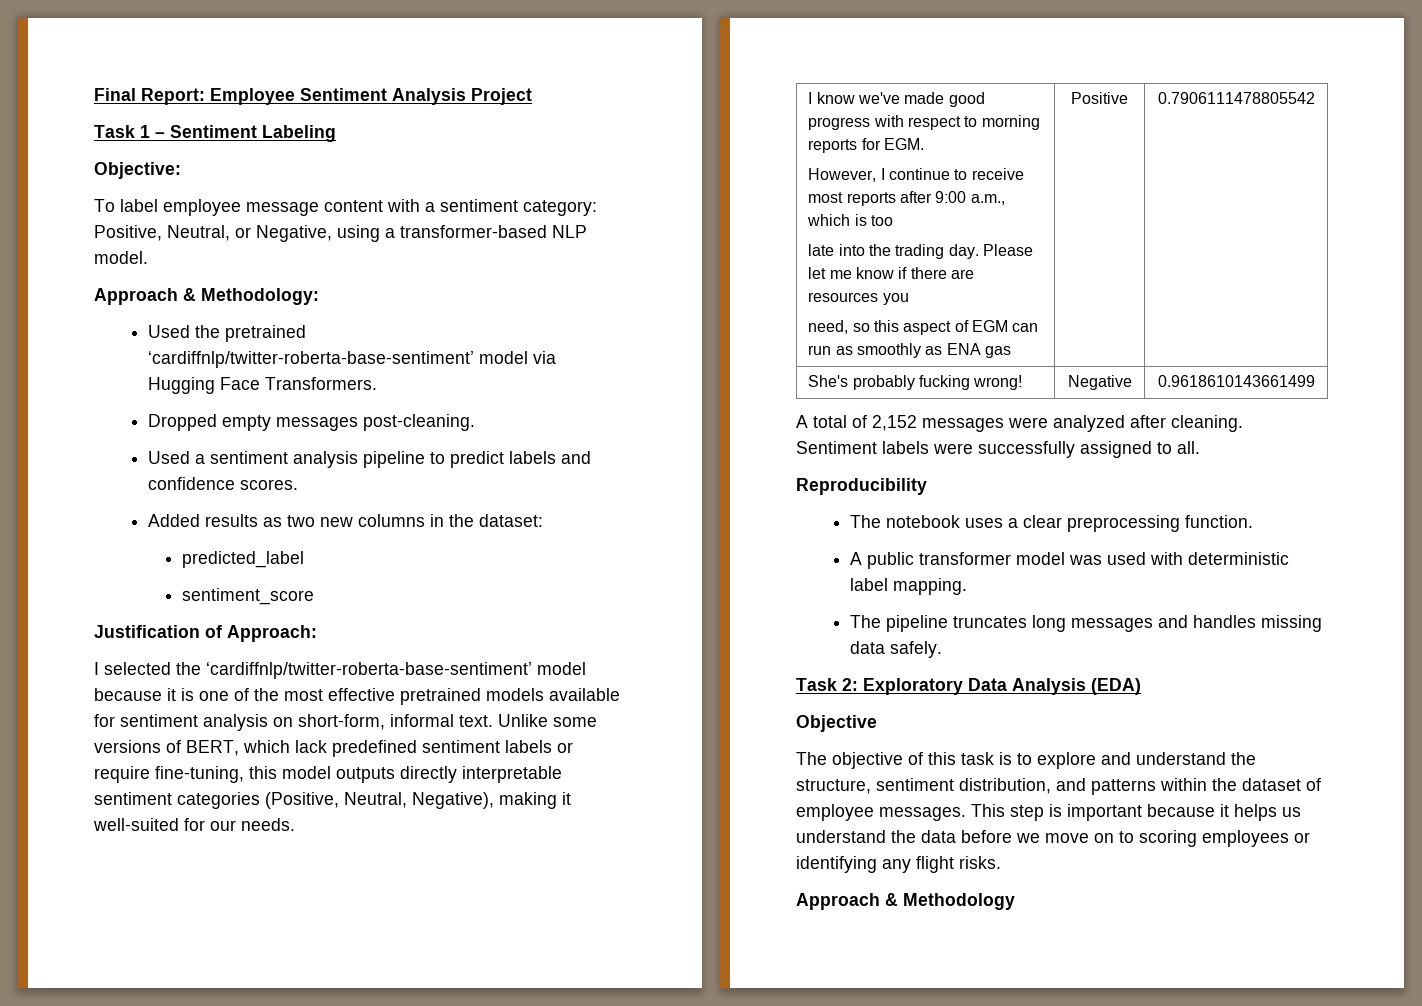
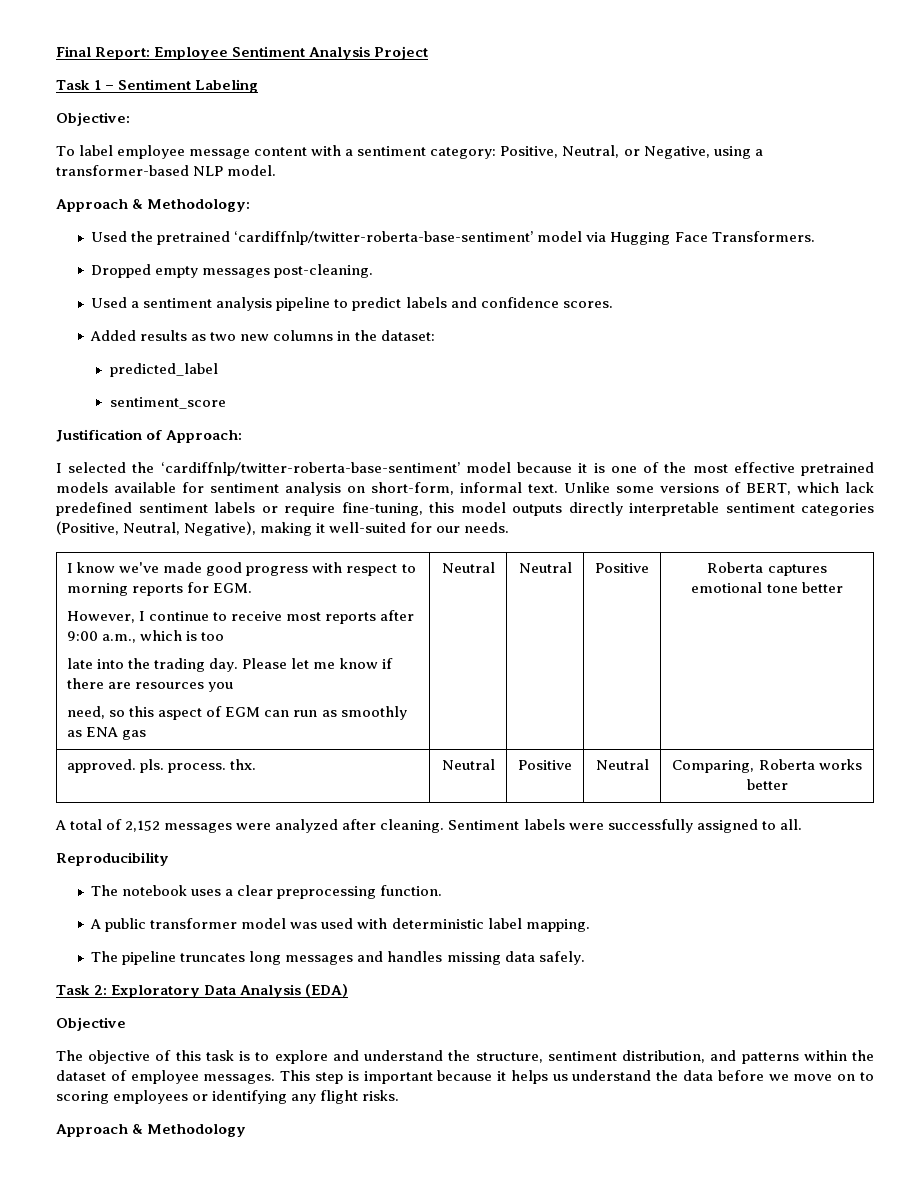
- Positive | 0.7906111478805542
- She's probably fucking wrong! | Negative | 0.9618610143661499
+ Neutral | Neutral | Positive | Roberta captures emotional tone better
+ approved. pls. process. thx. | Neutral | Positive | Neutral | Comparing, Roberta works better

